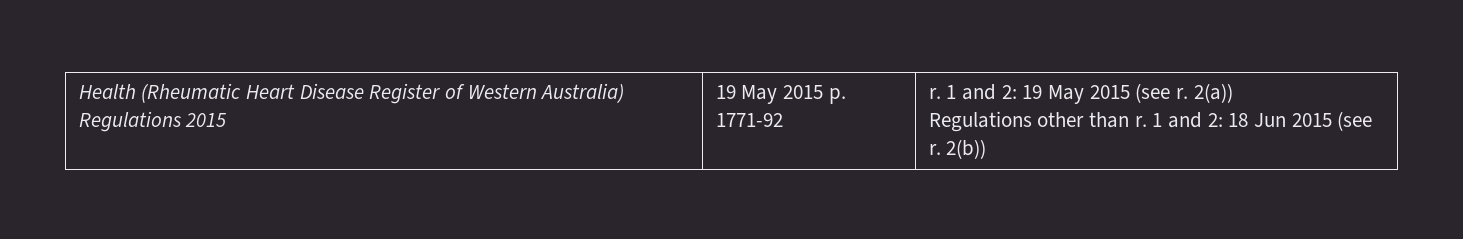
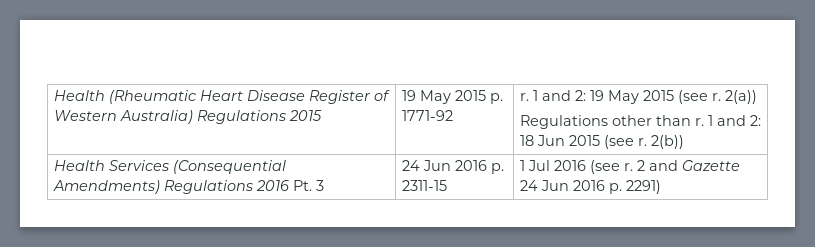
+ Health Services (Consequential Amendments) Regulations 2016 Pt. 3 | 24 Jun 2016 p. 2311-15 | 1 Jul 2016 (see r. 2 and Gazette 24 Jun 2016 p. 2291)

